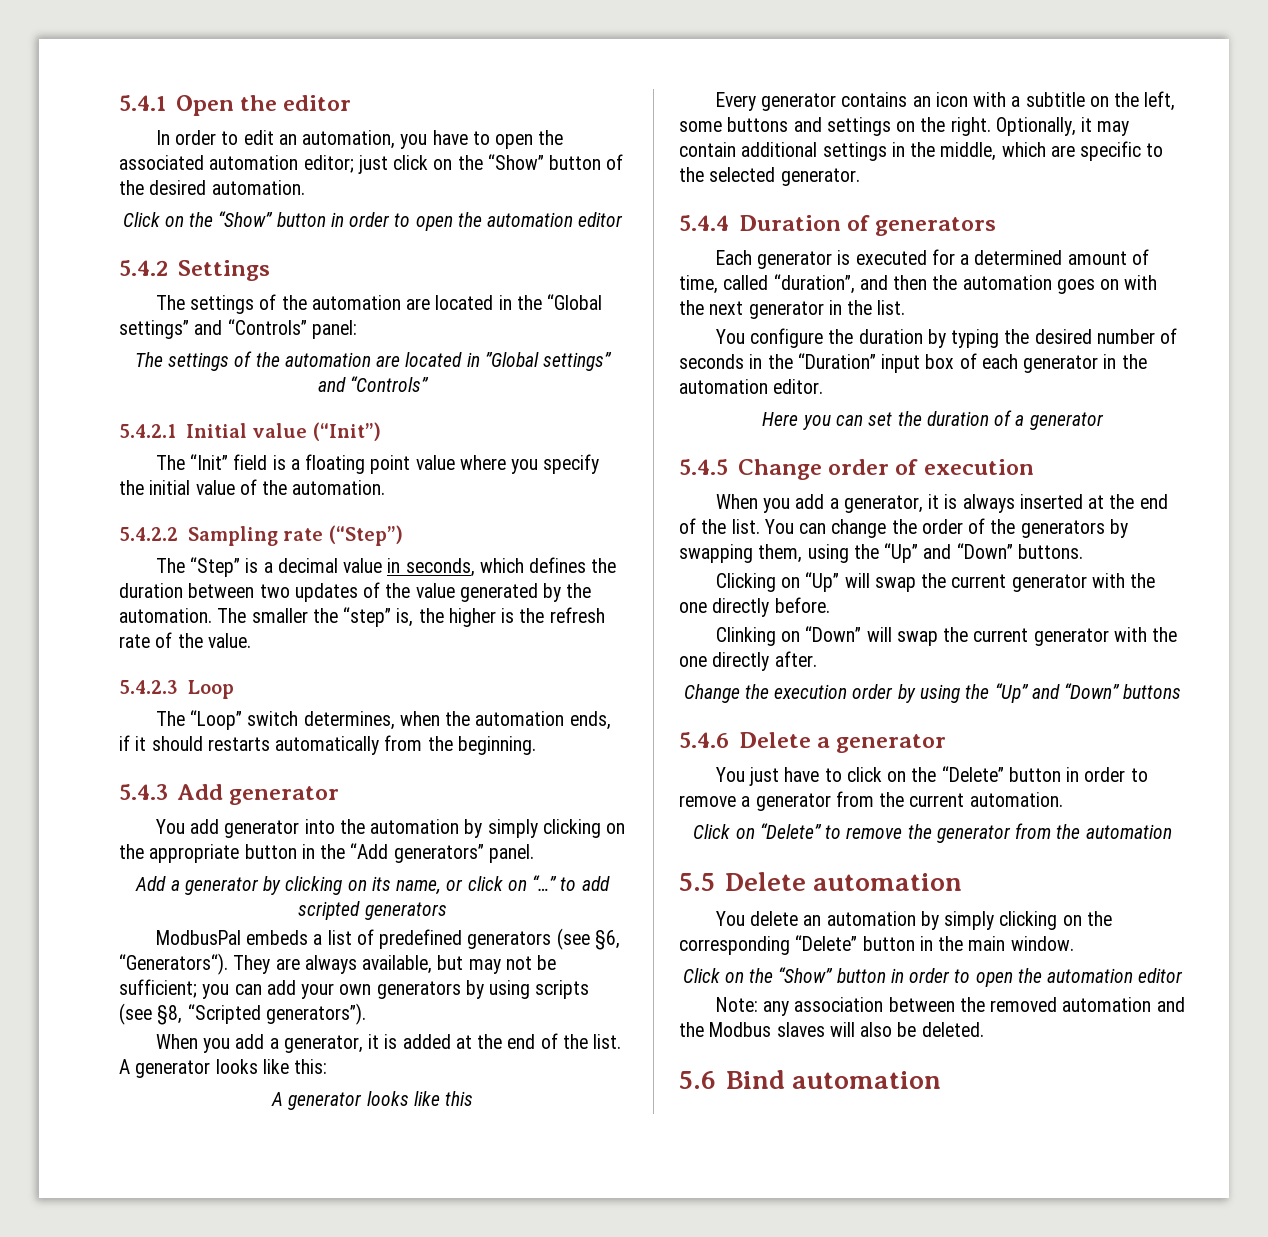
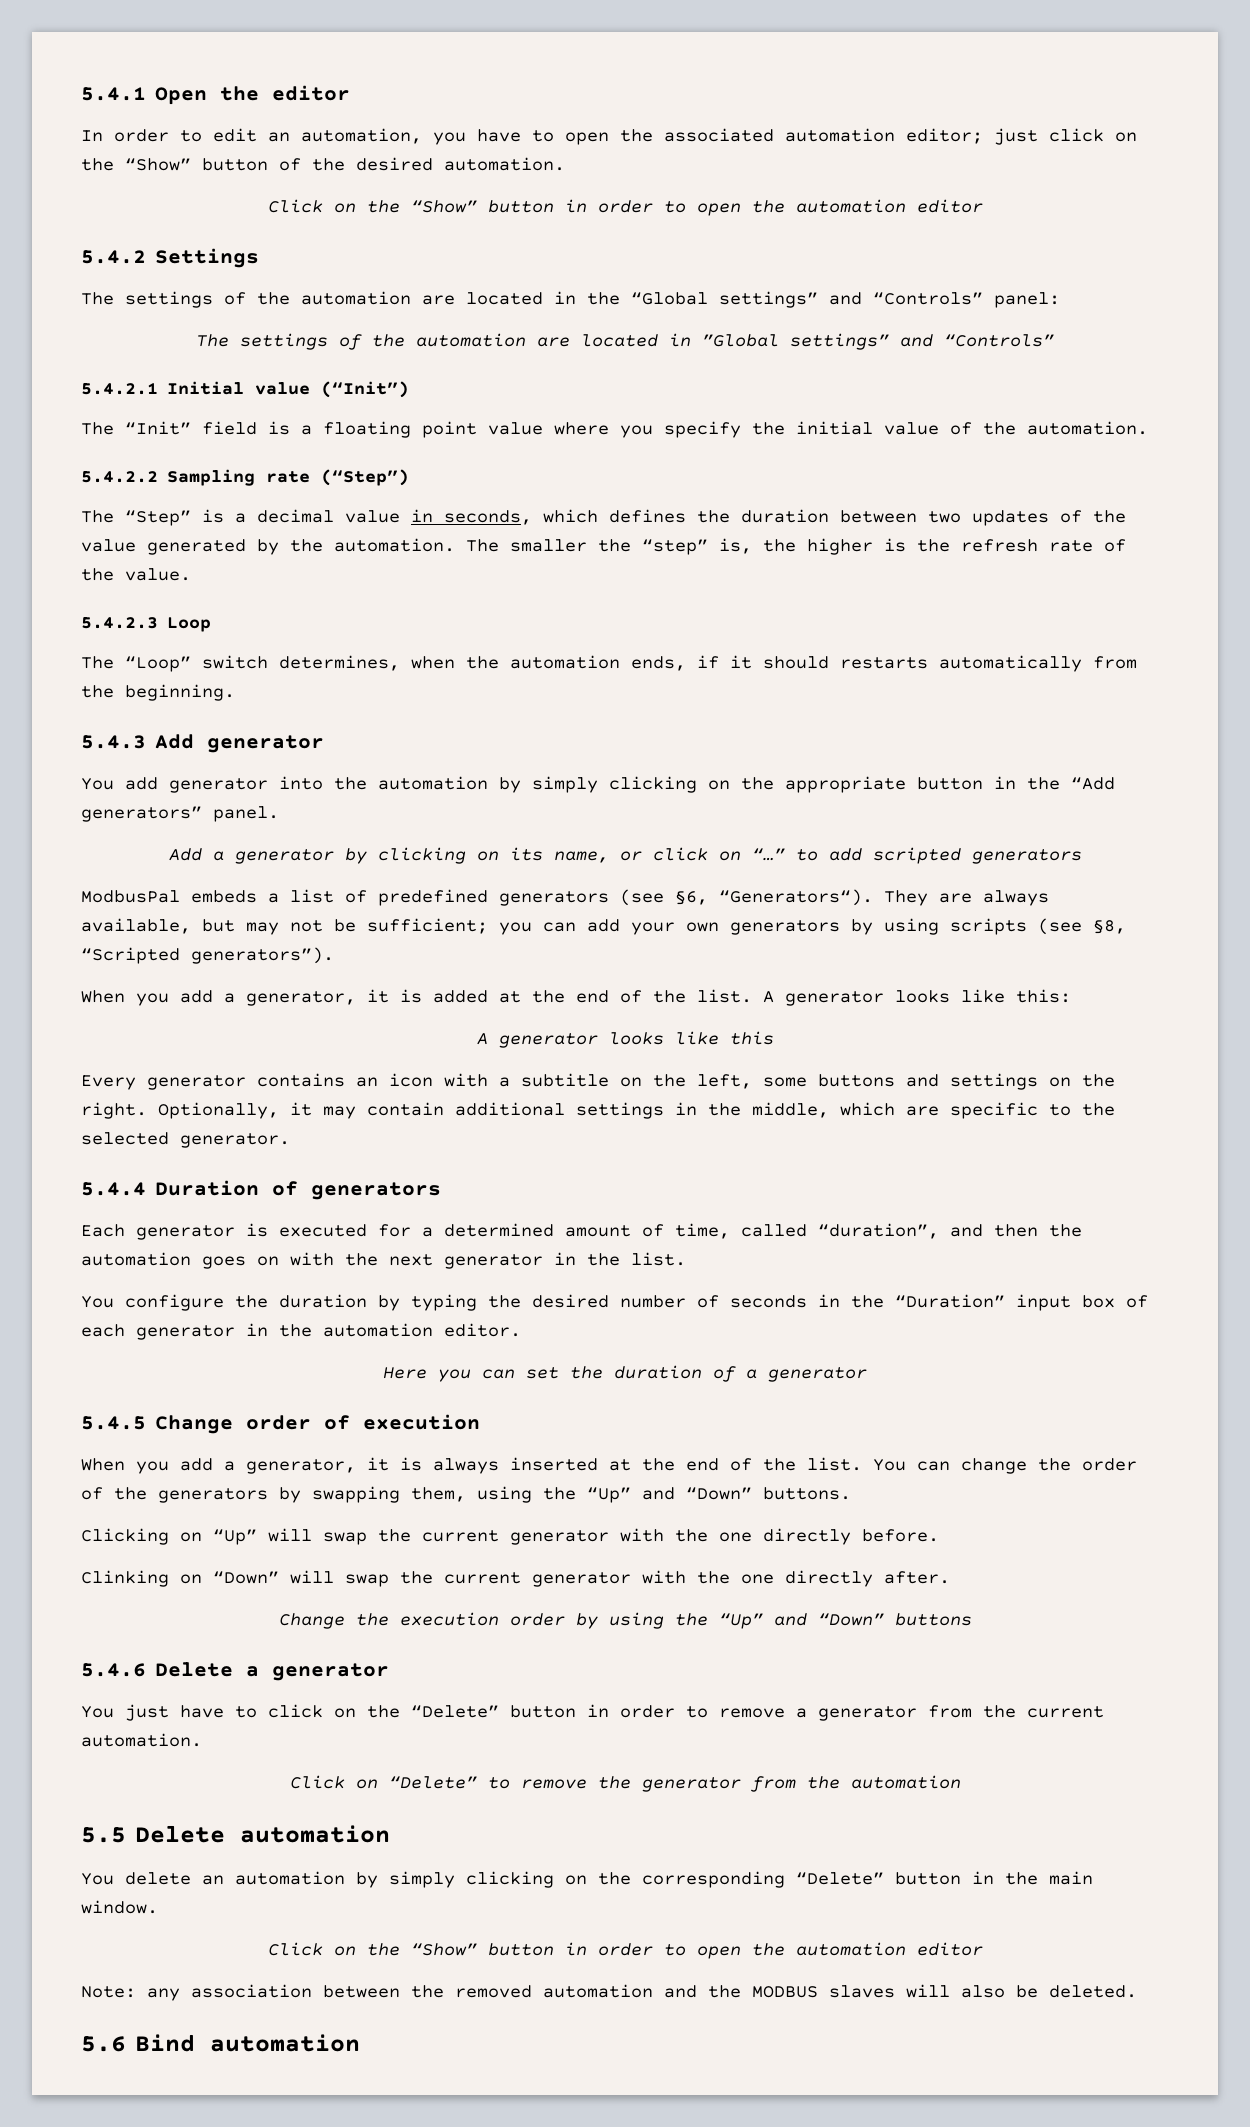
- Note: any association between the removed automation and the Modbus slaves will also be deleted.
+ Note: any association between the removed automation and the MODBUS slaves will also be deleted.

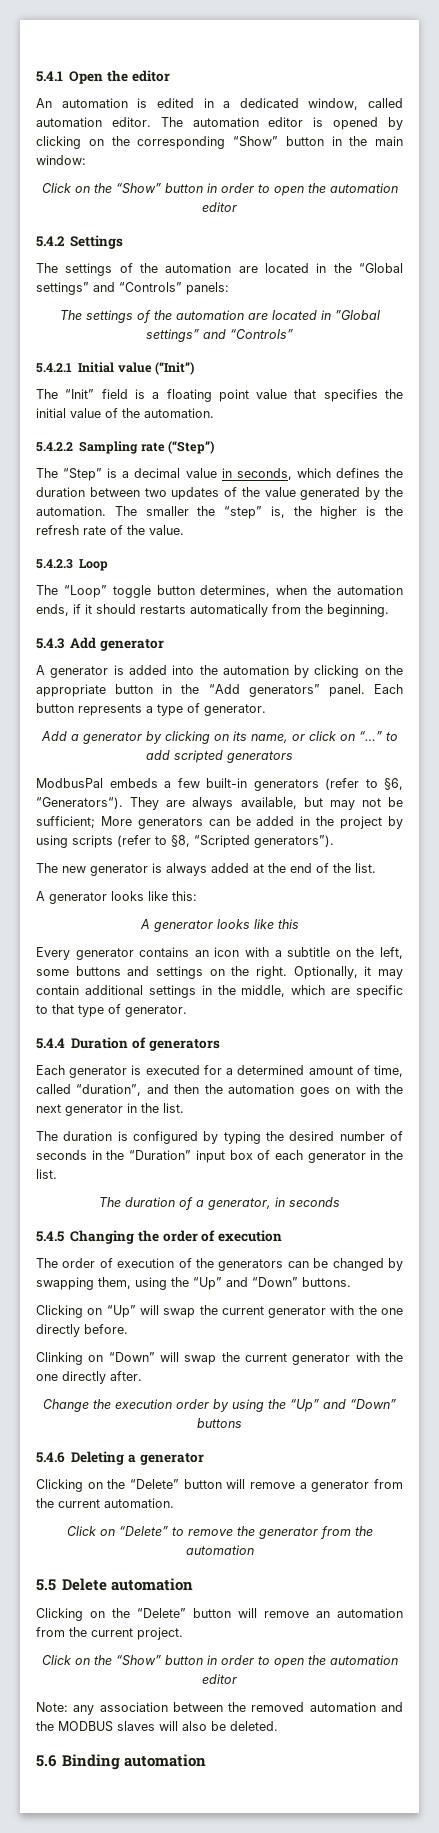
- In order to edit an automation, you have to open the associated automation editor; just click on the “Show” button of the desired automation.
+ An automation is edited in a dedicated window, called automation editor. The automation editor is opened by clicking on the corresponding “Show” button in the main window:
- The settings of the automation are located in the “Global settings” and “Controls” panel:
+ The settings of the automation are located in the “Global settings” and “Controls” panels:
- The “Init” field is a floating point value where you specify the initial value of the automation.
+ The “Init” field is a floating point value that specifies the initial value of the automation.
- The “Loop” switch determines, when the automation ends, if it should restarts automatically from the beginning.
+ The “Loop” toggle button determines, when the automation ends, if it should restarts automatically from the beginning.
- You add generator into the automation by simply clicking on the appropriate button in the “Add generators” panel.
+ A generator is added into the automation by clicking on the appropriate button in the “Add generators” panel. Each button represents a type of generator.
- ModbusPal embeds a list of predefined generators (see §6, “Generators“).
+ ModbusPal embeds a few built-in generators (refer to §6, “Generators“).
- They are always available, but may not be sufficient; you can add your own generators by using scripts (see §8, “Scripted generators”).
+ They are always available, but may not be sufficient; More generators can be added in the project by using scripts (refer to §8, “Scripted generators”).
- When you add a generator, it is added at the end of the list. A generator looks like this:
+ The new generator is always added at the end of the list.
+ A generator looks like this:
- Optionally, it may contain additional settings in the middle, which are specific to the selected generator.
+ Optionally, it may contain additional settings in the middle, which are specific to that type of generator.
- You configure the duration by typing the desired number of seconds in the “Duration” input box of each generator in the automation editor.
- Here you can set the duration of a generator
+ The duration is configured by typing the desired number of seconds in the “Duration” input box of each generator in the list.
+ The duration of a generator, in seconds
- 5.4.5 Change order of execution
+ 5.4.5 Changing the order of execution
- When you add a generator, it is always inserted at the end of the list. You can change the order of the generators by swapping them, using the “Up” and “Down” buttons.
+ The order of execution of the generators can be changed by swapping them, using the “Up” and “Down” buttons.
- 5.4.6 Delete a generator
- You just have to click on the “Delete” button in order to remove a generator from the current automation.
+ 5.4.6 Deleting a generator
+ Clicking on the “Delete” button will remove a generator from the current automation.
- You delete an automation by simply clicking on the corresponding “Delete” button in the main window.
+ Clicking on the “Delete” button will remove an automation from the current project.
- 5.6 Bind automation
+ 5.6 Binding automation

